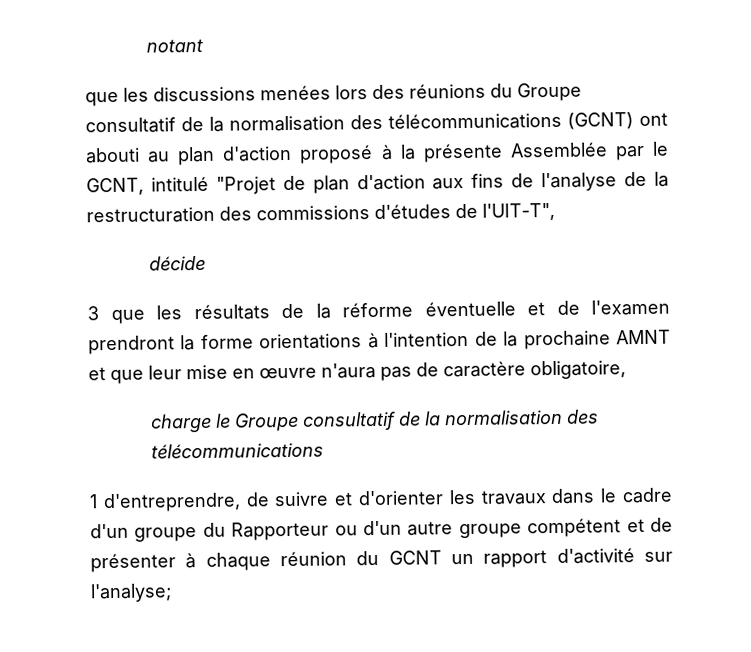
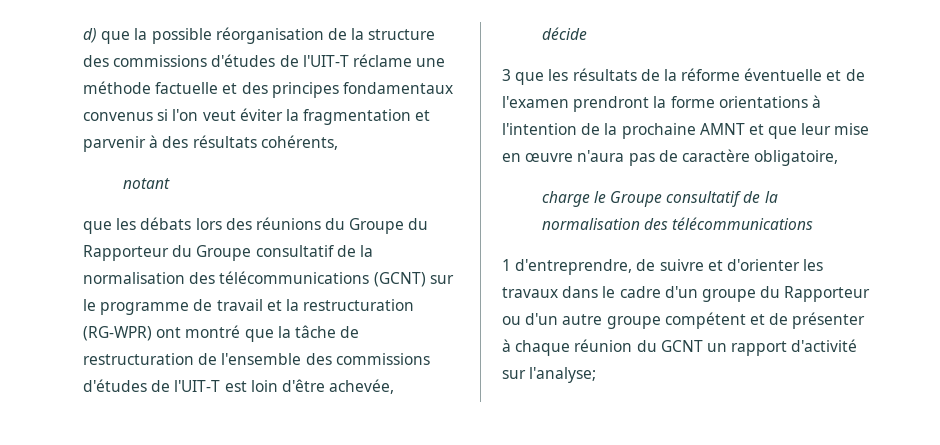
+ d) que la possible réorganisation de la structure des commissions d'études de l'UIT-T réclame une méthode factuelle et des principes fondamentaux convenus si l'on veut éviter la fragmentation et parvenir à des résultats cohérents,
- que les discussions menées lors des réunions du Groupe consultatif de la normalisation des télécommunications (GCNT) ont abouti au plan d'action proposé à la présente Assemblée par le GCNT, intitulé "Projet de plan d'action aux fins de l'analyse de la restructuration des commissions d'études de l'UIT-T",
+ que les débats lors des réunions du Groupe du Rapporteur du Groupe consultatif de la normalisation des télécommunications (GCNT) sur le programme de travail et la restructuration (RG-WPR) ont montré que la tâche de restructuration de l'ensemble des commissions d'études de l'UIT-T est loin d'être achevée,

